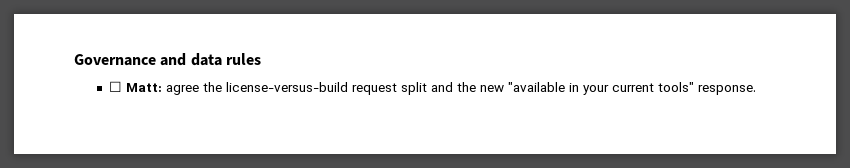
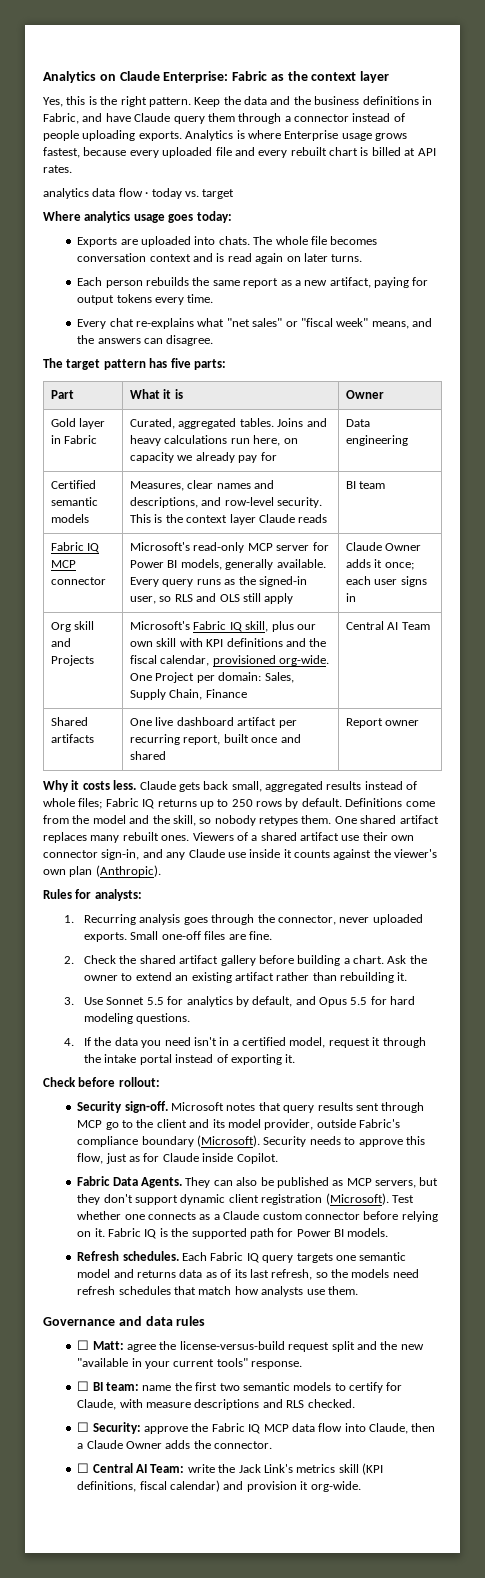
+ Analytics on Claude Enterprise: Fabric as the context layer
+ Yes, this is the right pattern. Keep the data and the business definitions in Fabric, and have Claude query them through a connector instead of people uploading exports. Analytics is where Enterprise usage grows fastest, because every uploaded file and every rebuilt chart is billed at API rates.
+ analytics data flow · today vs. target
+ Where analytics usage goes today:
+ Exports are uploaded into chats. The whole file becomes conversation context and is read again on later turns.
+ Each person rebuilds the same report as a new artifact, paying for output tokens every time.
+ Every chat re-explains what "net sales" or "fiscal week" means, and the answers can disagree.
+ The target pattern has five parts:
+ Part | What it is | Owner
+ Gold layer in Fabric | Curated, aggregated tables. Joins and heavy calculations run here, on capacity we already pay for | Data engineering
+ Certified semantic models | Measures, clear names and descriptions, and row-level security. This is the context layer Claude reads | BI team
+ Fabric IQ MCP connector | Microsoft's read-only MCP server for Power BI models, generally available. Every query runs as the signed-in user, so RLS and OLS still apply | Claude Owner adds it once; each user signs in
+ Org skill and Projects | Microsoft's Fabric IQ skill, plus our own skill with KPI definitions and the fiscal calendar, provisioned org-wide. One Project per domain: Sales, Supply Chain, Finance | Central AI Team
+ Shared artifacts | One live dashboard artifact per recurring report, built once and shared | Report owner
+ Why it costs less. Claude gets back small, aggregated results instead of whole files; Fabric IQ returns up to 250 rows by default. Definitions come from the model and the skill, so nobody retypes them. One shared artifact replaces many rebuilt ones. Viewers of a shared artifact use their own connector sign-in, and any Claude use inside it counts against the viewer's own plan (Anthropic).
+ Rules for analysts:
+ 1. Recurring analysis goes through the connector, never uploaded exports. Small one-off files are fine.
+ 2. Check the shared artifact gallery before building a chart. Ask the owner to extend an existing artifact rather than rebuilding it.
+ 3. Use Sonnet 5.5 for analytics by default, and Opus 5.5 for hard modeling questions.
+ 4. If the data you need isn't in a certified model, request it through the intake portal instead of exporting it.
+ Check before rollout:
+ Security sign-off. Microsoft notes that query results sent through MCP go to the client and its model provider, outside Fabric's compliance boundary (Microsoft). Security needs to approve this flow, just as for Claude inside Copilot.
+ Fabric Data Agents. They can also be published as MCP servers, but they don't support dynamic client registration (Microsoft). Test whether one connects as a Claude custom connector before relying on it. Fabric IQ is the supported path for Power BI models.
+ Refresh schedules. Each Fabric IQ query targets one semantic model and returns data as of its last refresh, so the models need refresh schedules that match how analysts use them.
+ ☐ BI team: name the first two semantic models to certify for Claude, with measure descriptions and RLS checked.
+ ☐ Security: approve the Fabric IQ MCP data flow into Claude, then a Claude Owner adds the connector.
+ ☐ Central AI Team: write the Jack Link's metrics skill (KPI definitions, fiscal calendar) and provision it org-wide.

